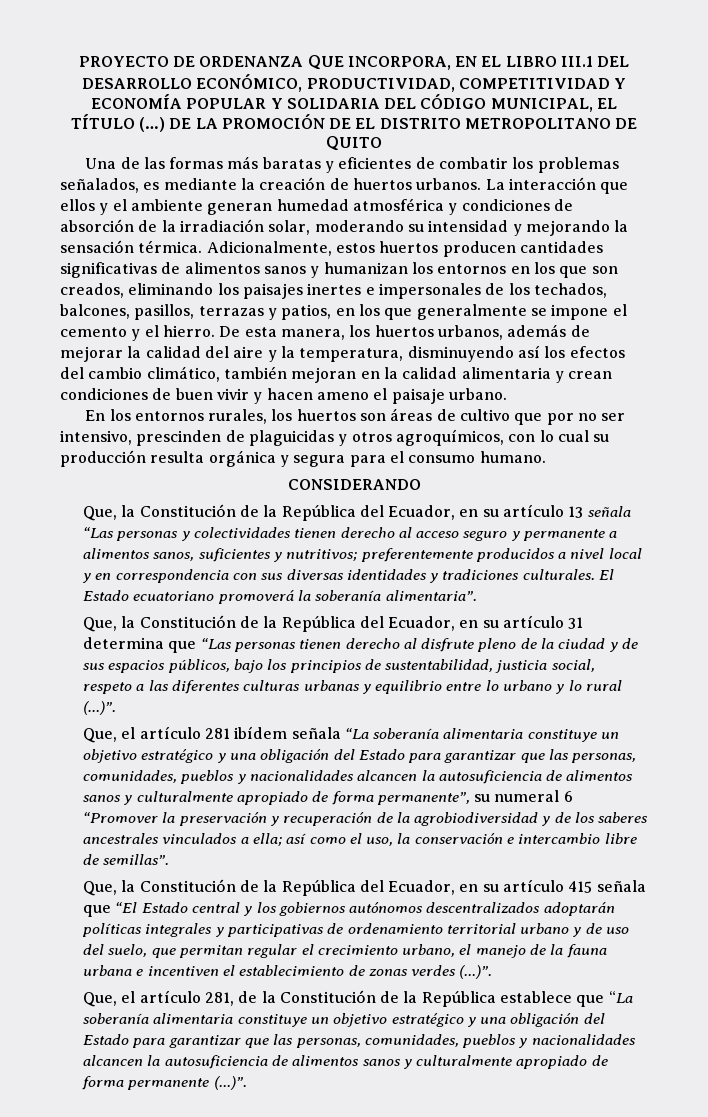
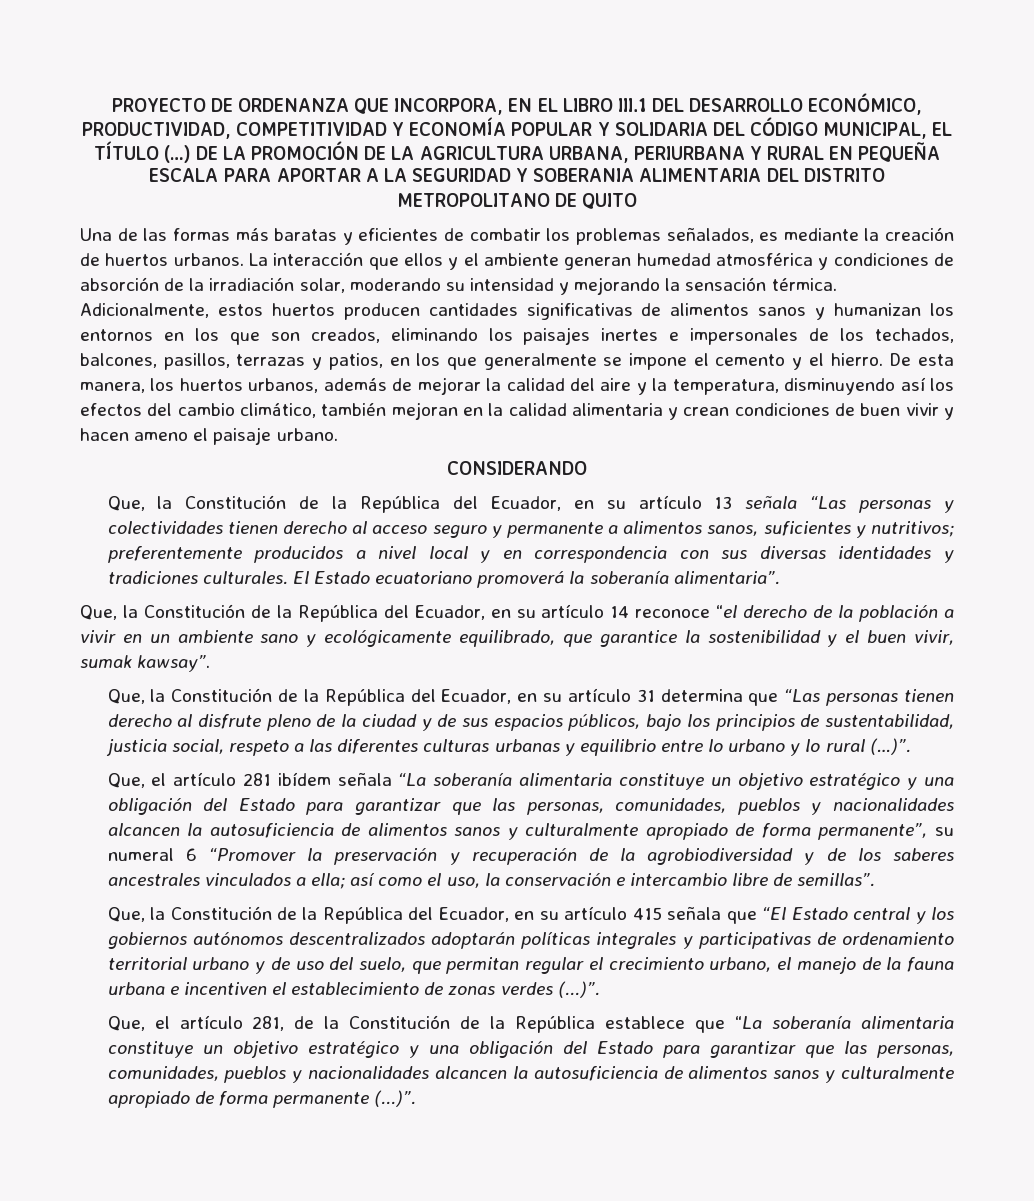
- DE LA PROMOCIÓN DE EL DISTRITO METROPOLITANO DE QUITO
+ DE LA PROMOCIÓN DE LA AGRICULTURA URBANA, PERIURBANA Y RURAL EN PEQUEÑA ESCALA PARA APORTAR A LA SEGURIDAD Y SOBERANIA ALIMENTARIA DEL DISTRITO METROPOLITANO DE QUITO
- En los entornos rurales, los huertos son áreas de cultivo que por no ser intensivo, prescinden de plaguicidas y otros agroquímicos, con lo cual su producción resulta orgánica y segura para el consumo humano.
+ Que, la Constitución de la República del Ecuador, en su artículo 14 reconoce “el derecho de la población a vivir en un ambiente sano y ecológicamente equilibrado, que garantice la sostenibilidad y el buen vivir, sumak kawsay”.

